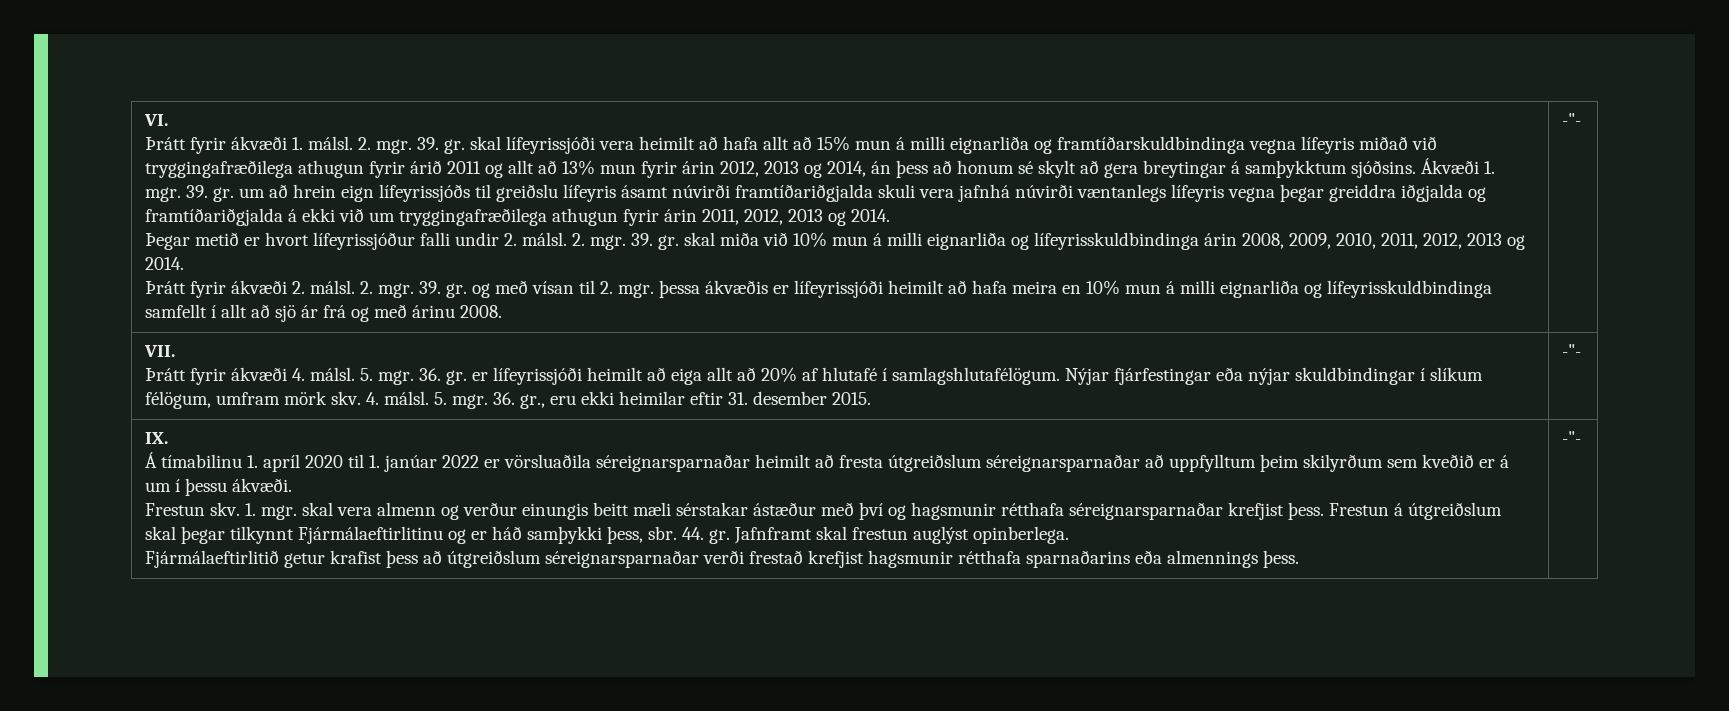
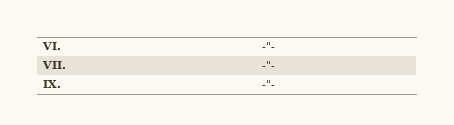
- VI.
- Þrátt fyrir ákvæði 1. málsl. 2. mgr. 39. gr. skal lífeyrissjóði vera heimilt að hafa allt að 15% mun á milli eignarliða og framtíðarskuldbindinga vegna lífeyris miðað við tryggingafræðilega athugun fyrir árið 2011 og allt að 13% mun fyrir árin 2012, 2013 og 2014, án þess að honum sé skylt að gera breytingar á samþykktum sjóðsins. Ákvæði 1. mgr. 39. gr. um að hrein eign lífeyrissjóðs til greiðslu lífeyris ásamt núvirði framtíðariðgjalda skuli vera jafnhá núvirði væntanlegs lífeyris vegna þegar greiddra iðgjalda og framtíðariðgjalda á ekki við um tryggingafræðilega athugun fyrir árin 2011, 2012, 2013 og 2014.
- Þegar metið er hvort lífeyrissjóður falli undir 2. málsl. 2. mgr. 39. gr. skal miða við 10% mun á milli eignarliða og lífeyrisskuldbindinga árin 2008, 2009, 2010, 2011, 2012, 2013 og 2014.
- Þrátt fyrir ákvæði 2. málsl. 2. mgr. 39. gr. og með vísan til 2. mgr. þessa ákvæðis er lífeyrissjóði heimilt að hafa meira en 10% mun á milli eignarliða og lífeyrisskuldbindinga samfellt í allt að sjö ár frá og með árinu 2008. | -"-
- VII.
- Þrátt fyrir ákvæði 4. málsl. 5. mgr. 36. gr. er lífeyrissjóði heimilt að eiga allt að 20% af hlutafé í samlagshlutafélögum. Nýjar fjárfestingar eða nýjar skuldbindingar í slíkum félögum, umfram mörk skv. 4. málsl. 5. mgr. 36. gr., eru ekki heimilar eftir 31. desember 2015. | -"-
- IX.
- Á tímabilinu 1. apríl 2020 til 1. janúar 2022 er vörsluaðila séreignarsparnaðar heimilt að fresta útgreiðslum séreignarsparnaðar að uppfylltum þeim skilyrðum sem kveðið er á um í þessu ákvæði.
- Frestun skv. 1. mgr. skal vera almenn og verður einungis beitt mæli sérstakar ástæður með því og hagsmunir rétthafa séreignarsparnaðar krefjist þess. Frestun á útgreiðslum skal þegar tilkynnt Fjármálaeftirlitinu og er háð samþykki þess, sbr. 44. gr. Jafnframt skal frestun auglýst opinberlega.
- Fjármálaeftirlitið getur krafist þess að útgreiðslum séreignarsparnaðar verði frestað krefjist hagsmunir rétthafa sparnaðarins eða almennings þess. | -"-
+ VI. | -"-
+ VII. | -"-
+ IX. | -"-

